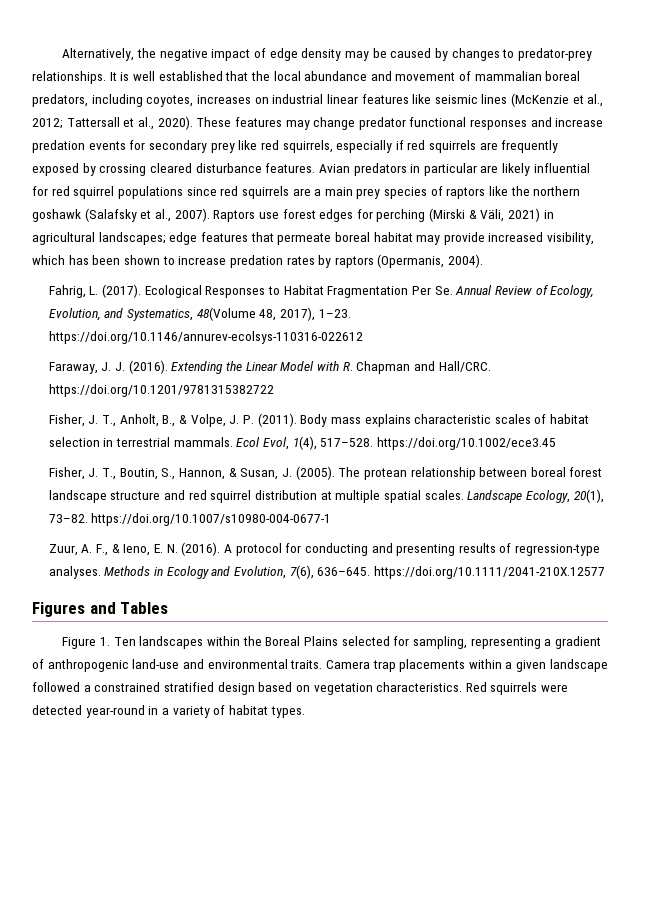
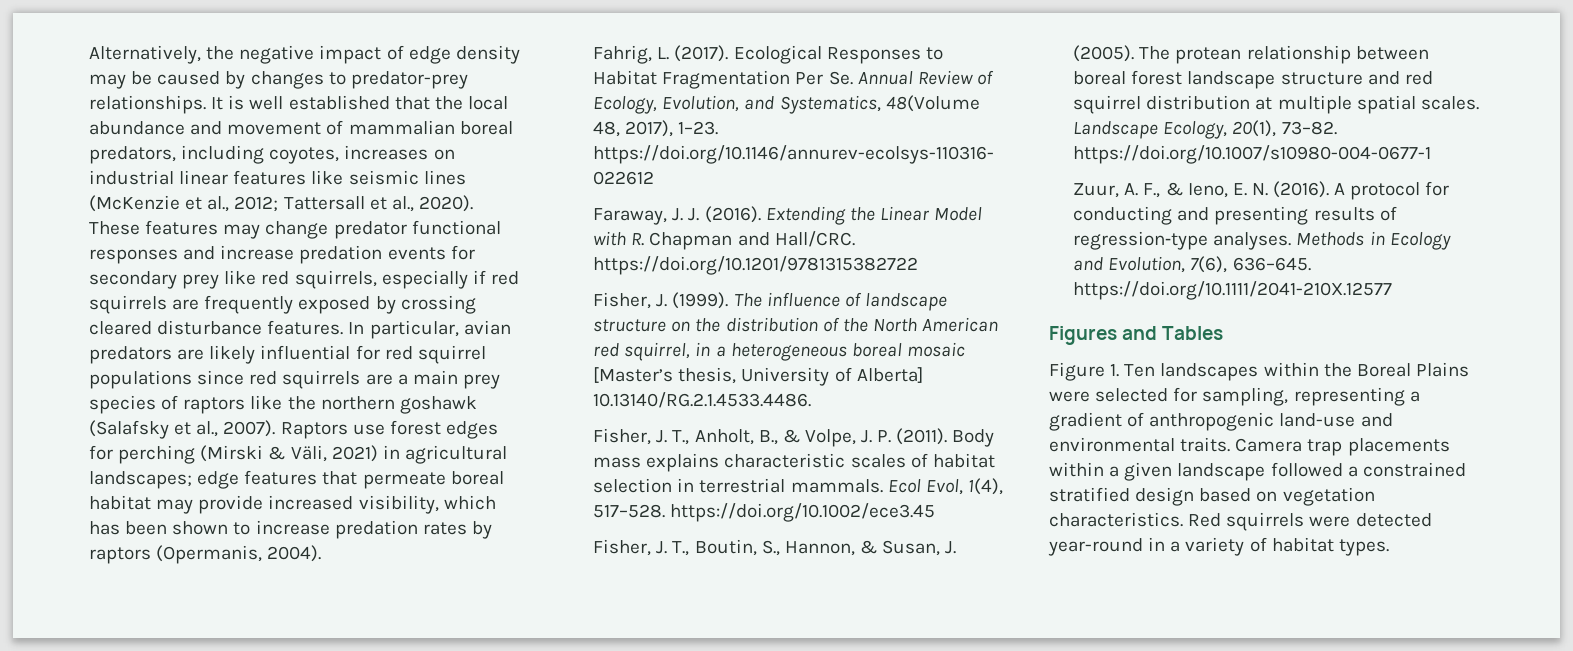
- Avian predators in particular are likely influential for red squirrel populations since red squirrels are a main prey species of raptors like the northern goshawk (Salafsky et al., 2007).
+ In particular, avian predators are likely influential for red squirrel populations since red squirrels are a main prey species of raptors like the northern goshawk (Salafsky et al., 2007).
+ Fisher, J. (1999). The influence of landscape structure on the distribution of the North American red squirrel, in a heterogeneous boreal mosaic [Master’s thesis, University of Alberta] 10.13140/RG.2.1.4533.4486.
- Figure 1. Ten landscapes within the Boreal Plains selected for sampling, representing a gradient of anthropogenic land-use and environmental traits.
+ Figure 1. Ten landscapes within the Boreal Plains were selected for sampling, representing a gradient of anthropogenic land-use and environmental traits.

